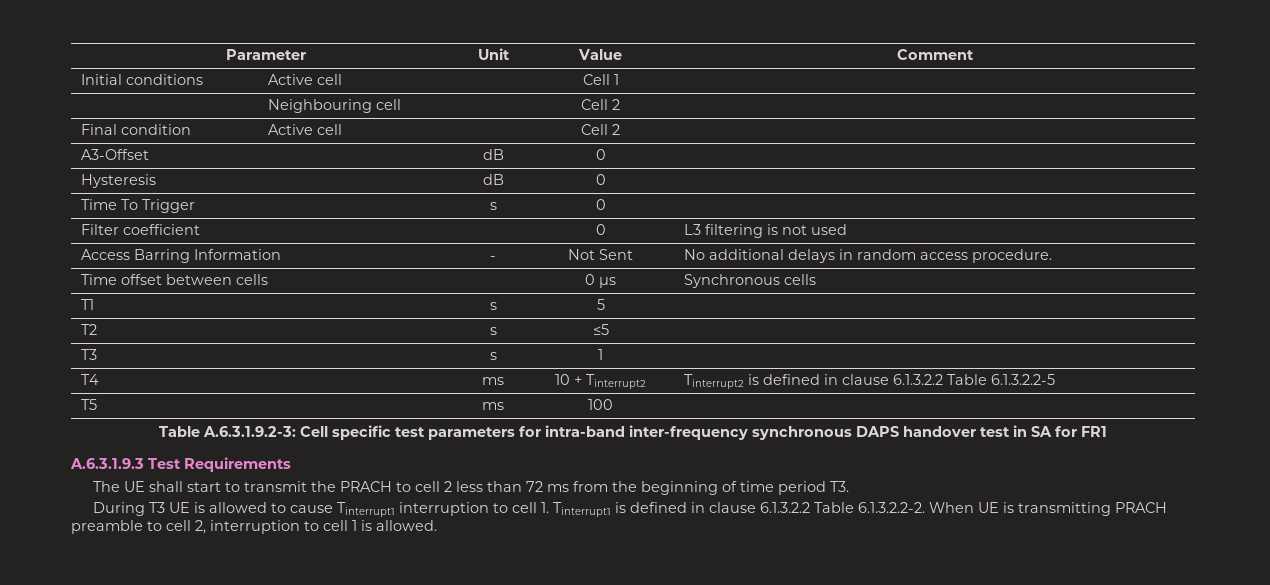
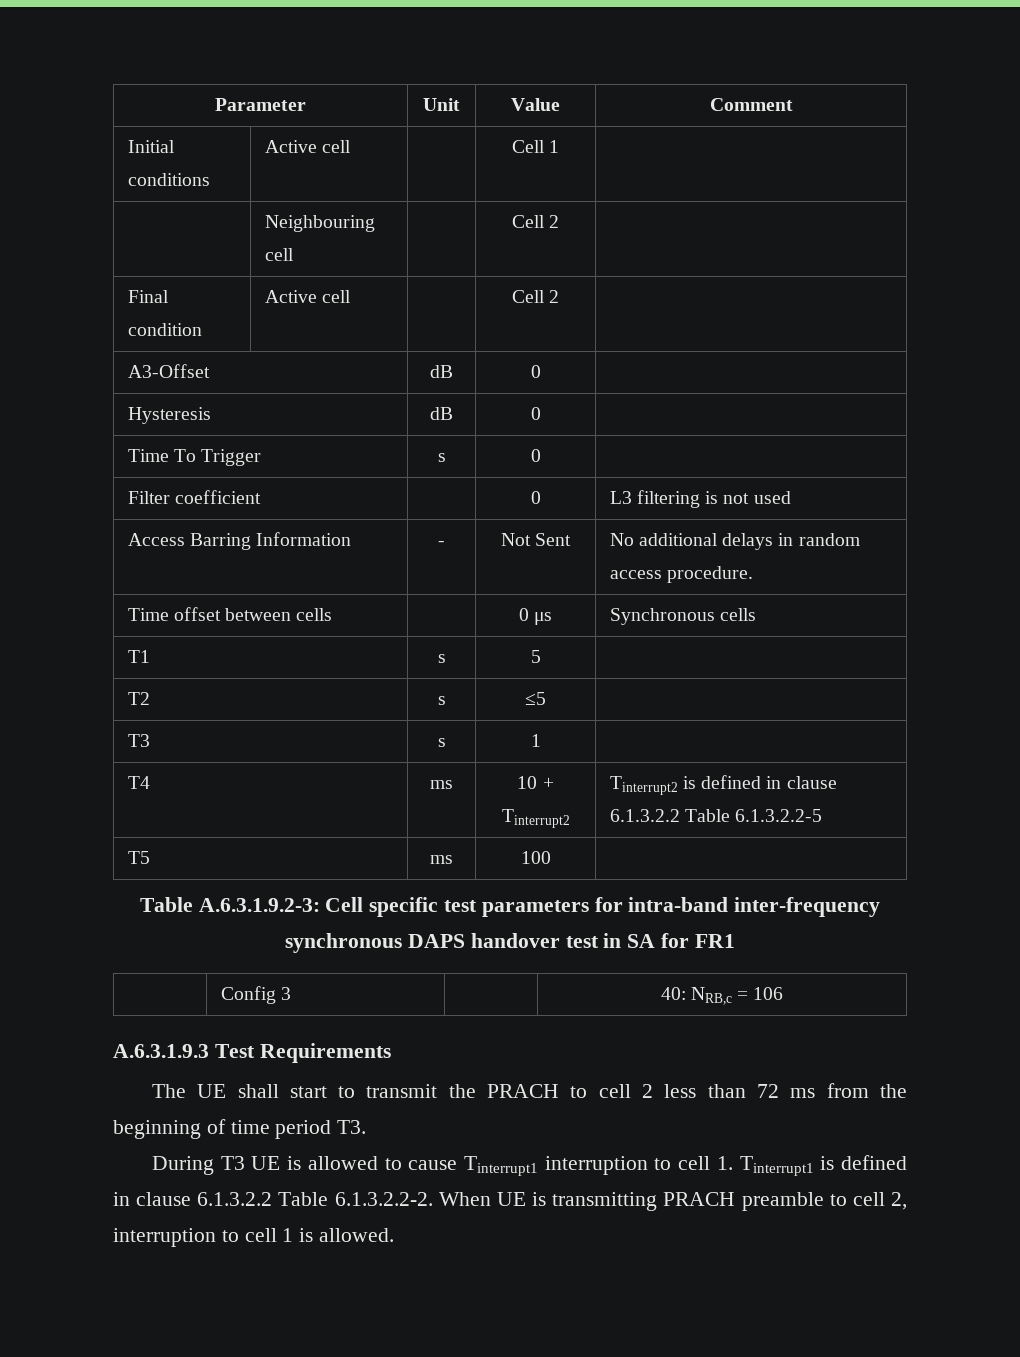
+ | Config 3 | | 40: NRB,c = 106

